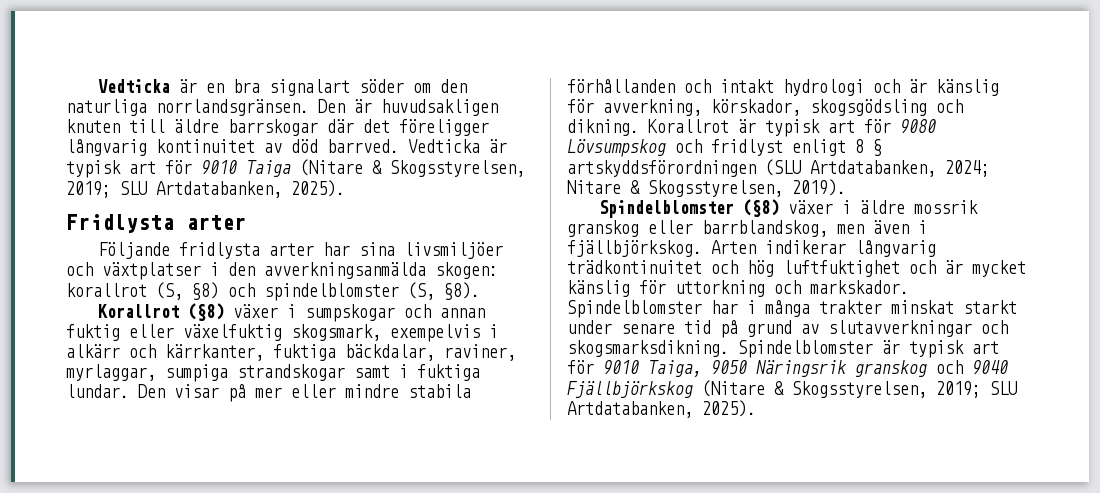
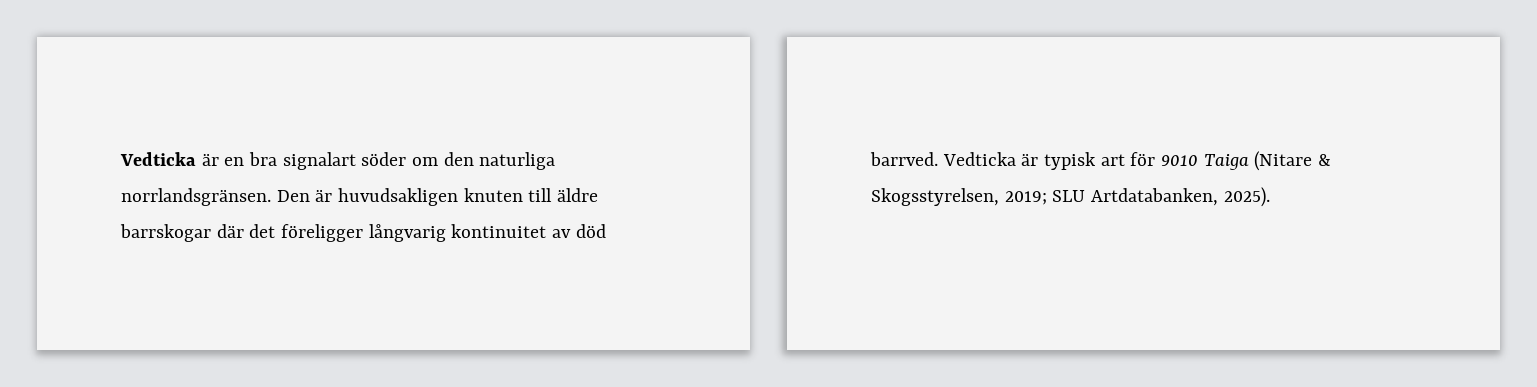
- Fridlysta arter
- Följande fridlysta arter har sina livsmiljöer och växtplatser i den avverkningsanmälda skogen: korallrot (S, §8) och spindelblomster (S, §8).
- Korallrot (§8) växer i sumpskogar och annan fuktig eller växelfuktig skogsmark, exempelvis i alkärr och kärrkanter, fuktiga bäckdalar, raviner, myrlaggar, sumpiga strandskogar samt i fuktiga lundar. Den visar på mer eller mindre stabila förhållanden och intakt hydrologi och är känslig för avverkning, körskador, skogsgödsling och dikning. Korallrot är typisk art för 9080 Lövsumpskog och fridlyst enligt 8 § artskyddsförordningen (SLU Artdatabanken, 2024; Nitare & Skogsstyrelsen, 2019).
- Spindelblomster (§8) växer i äldre mossrik granskog eller barrblandskog, men även i fjällbjörkskog. Arten indikerar långvarig trädkontinuitet och hög luftfuktighet och är mycket känslig för uttorkning och markskador. Spindelblomster har i många trakter minskat starkt under senare tid på grund av slutavverkningar och skogsmarksdikning. Spindelblomster är typisk art för 9010 Taiga, 9050 Näringsrik granskog och 9040 Fjällbjörkskog (Nitare & Skogsstyrelsen, 2019; SLU Artdatabanken, 2025).

